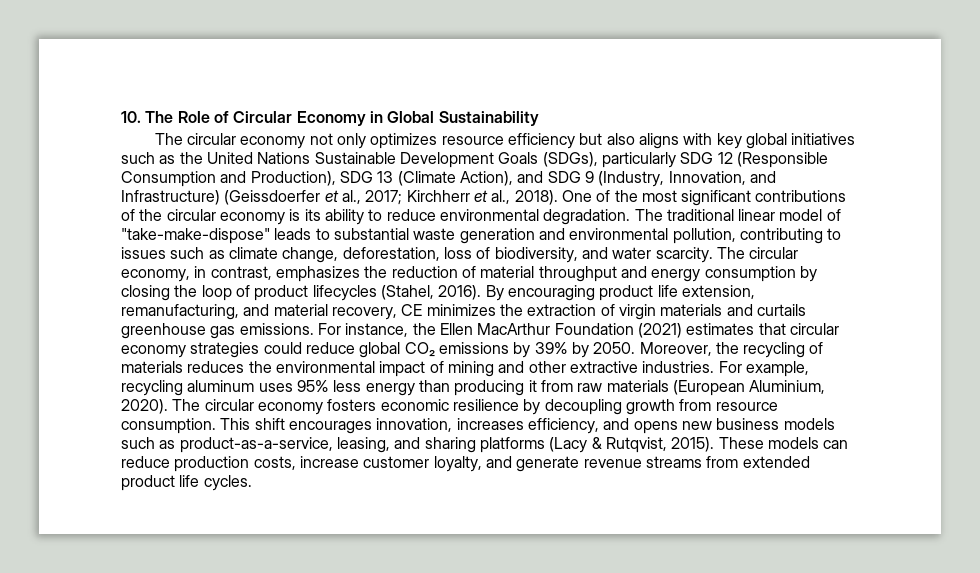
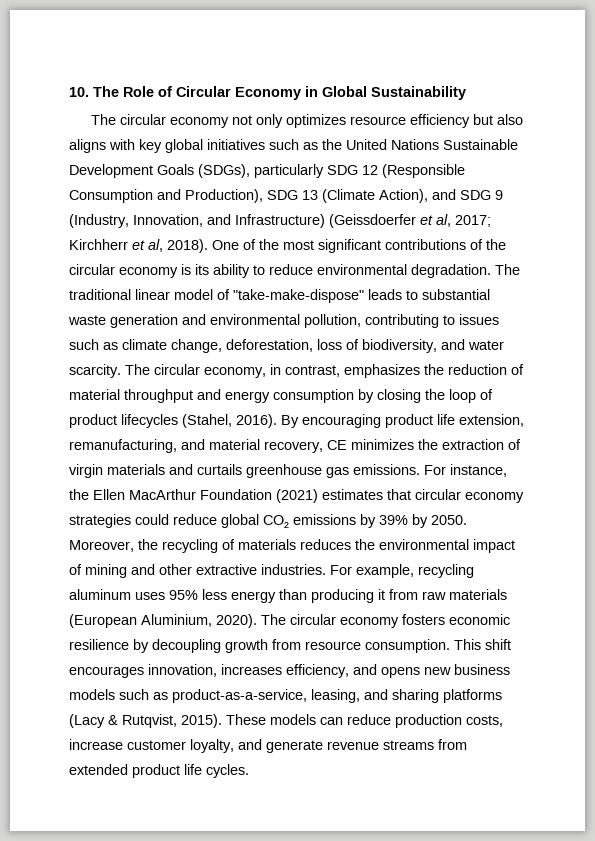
- The circular economy not only optimizes resource efficiency but also aligns with key global initiatives such as the United Nations Sustainable Development Goals (SDGs), particularly SDG 12 (Responsible Consumption and Production), SDG 13 (Climate Action), and SDG 9 (Industry, Innovation, and Infrastructure) (Geissdoerfer et al., 2017; Kirchherr et al., 2018).
+ The circular economy not only optimizes resource efficiency but also aligns with key global initiatives such as the United Nations Sustainable Development Goals (SDGs), particularly SDG 12 (Responsible Consumption and Production), SDG 13 (Climate Action), and SDG 9 (Industry, Innovation, and Infrastructure) (Geissdoerfer et al, 2017; Kirchherr et al, 2018).

